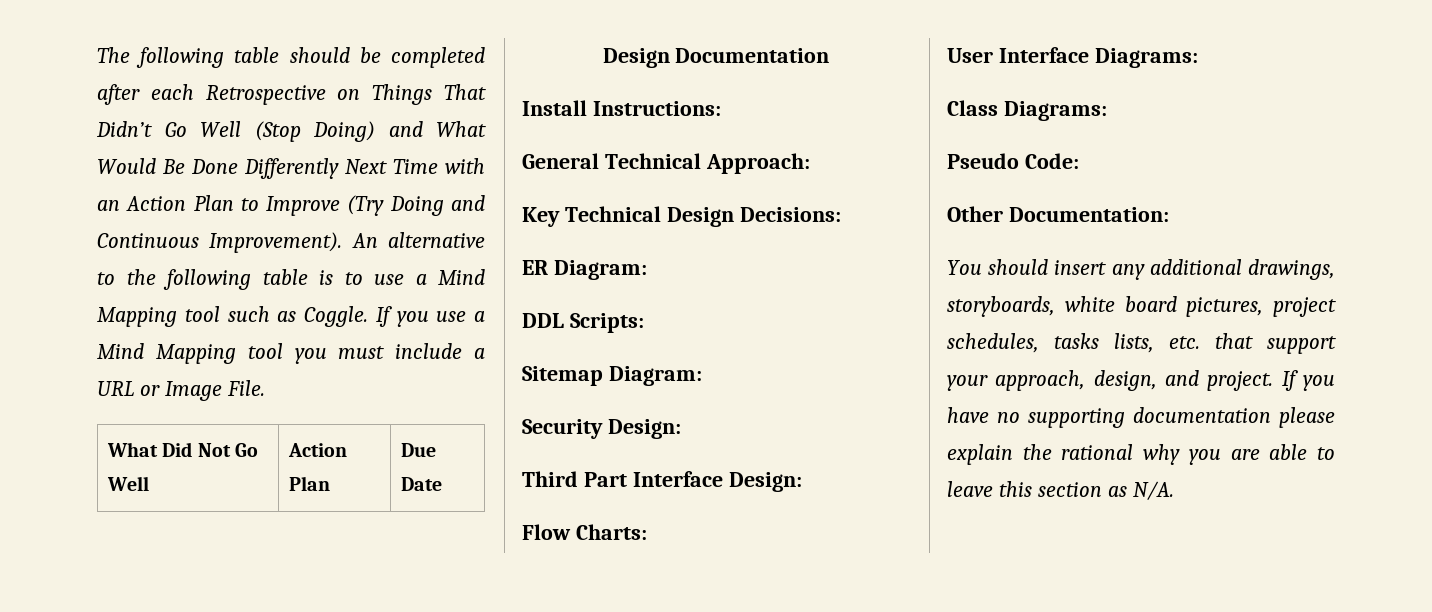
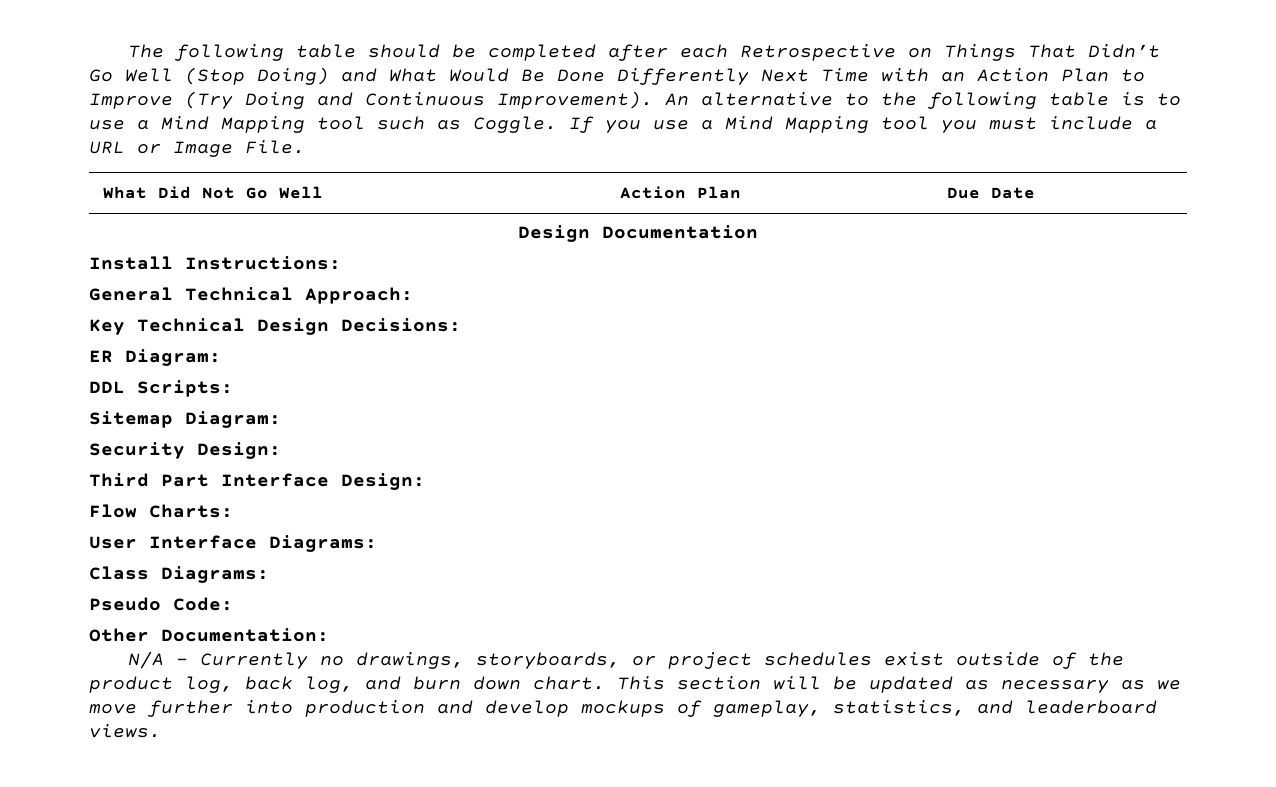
- You should insert any additional drawings, storyboards, white board pictures, project schedules, tasks lists, etc. that support your approach, design, and project. If you have no supporting documentation please explain the rational why you are able to leave this section as N/A.
+ N/A – Currently no drawings, storyboards, or project schedules exist outside of the product log, back log, and burn down chart. This section will be updated as necessary as we move further into production and develop mockups of gameplay, statistics, and leaderboard views.

